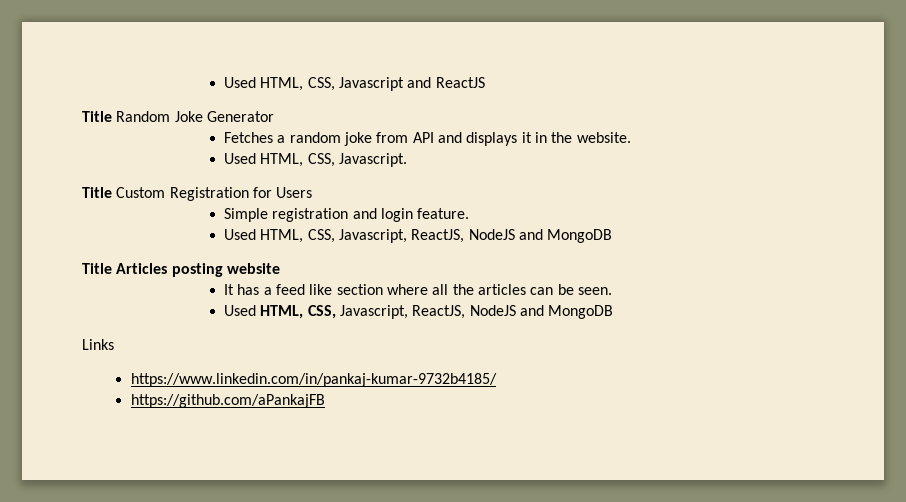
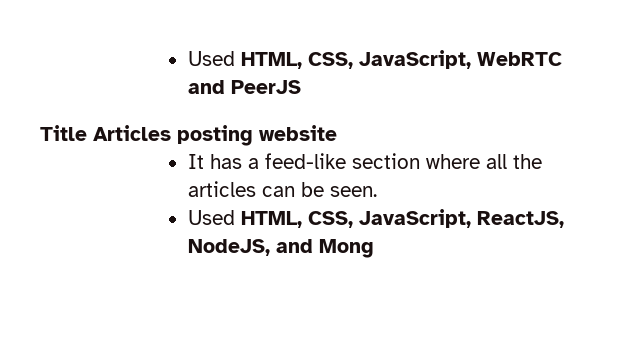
- Used HTML, CSS, Javascript and ReactJS
- Title Random Joke Generator
- Fetches a random joke from API and displays it in the website.
- Used HTML, CSS, Javascript.
- Title Custom Registration for Users
- Simple registration and login feature.
- Used HTML, CSS, Javascript, ReactJS, NodeJS and MongoDB
+ Used HTML, CSS, JavaScript, WebRTC and PeerJS
- It has a feed like section where all the articles can be seen.
- Used HTML, CSS, Javascript, ReactJS, NodeJS and MongoDB
- Links
- https://www.linkedin.com/in/pankaj-kumar-9732b4185/
- https://github.com/aPankajFB
+ It has a feed-like section where all the articles can be seen.
+ Used HTML, CSS, JavaScript, ReactJS, NodeJS, and Mong

